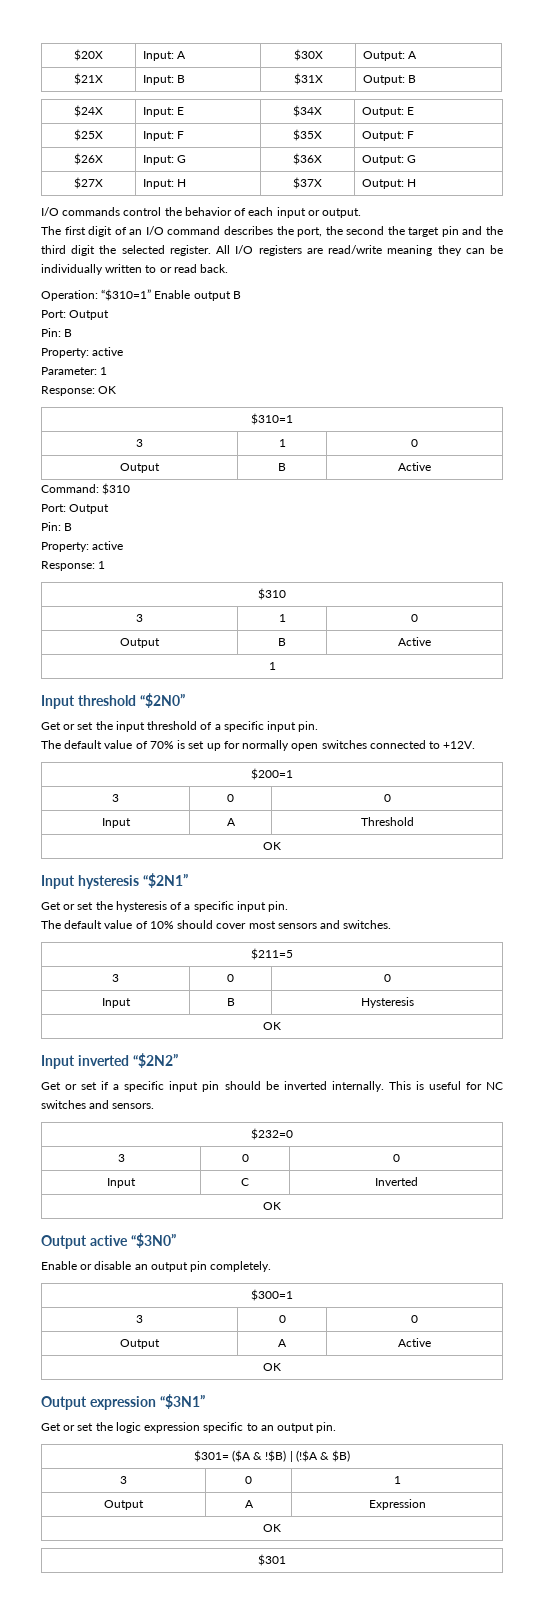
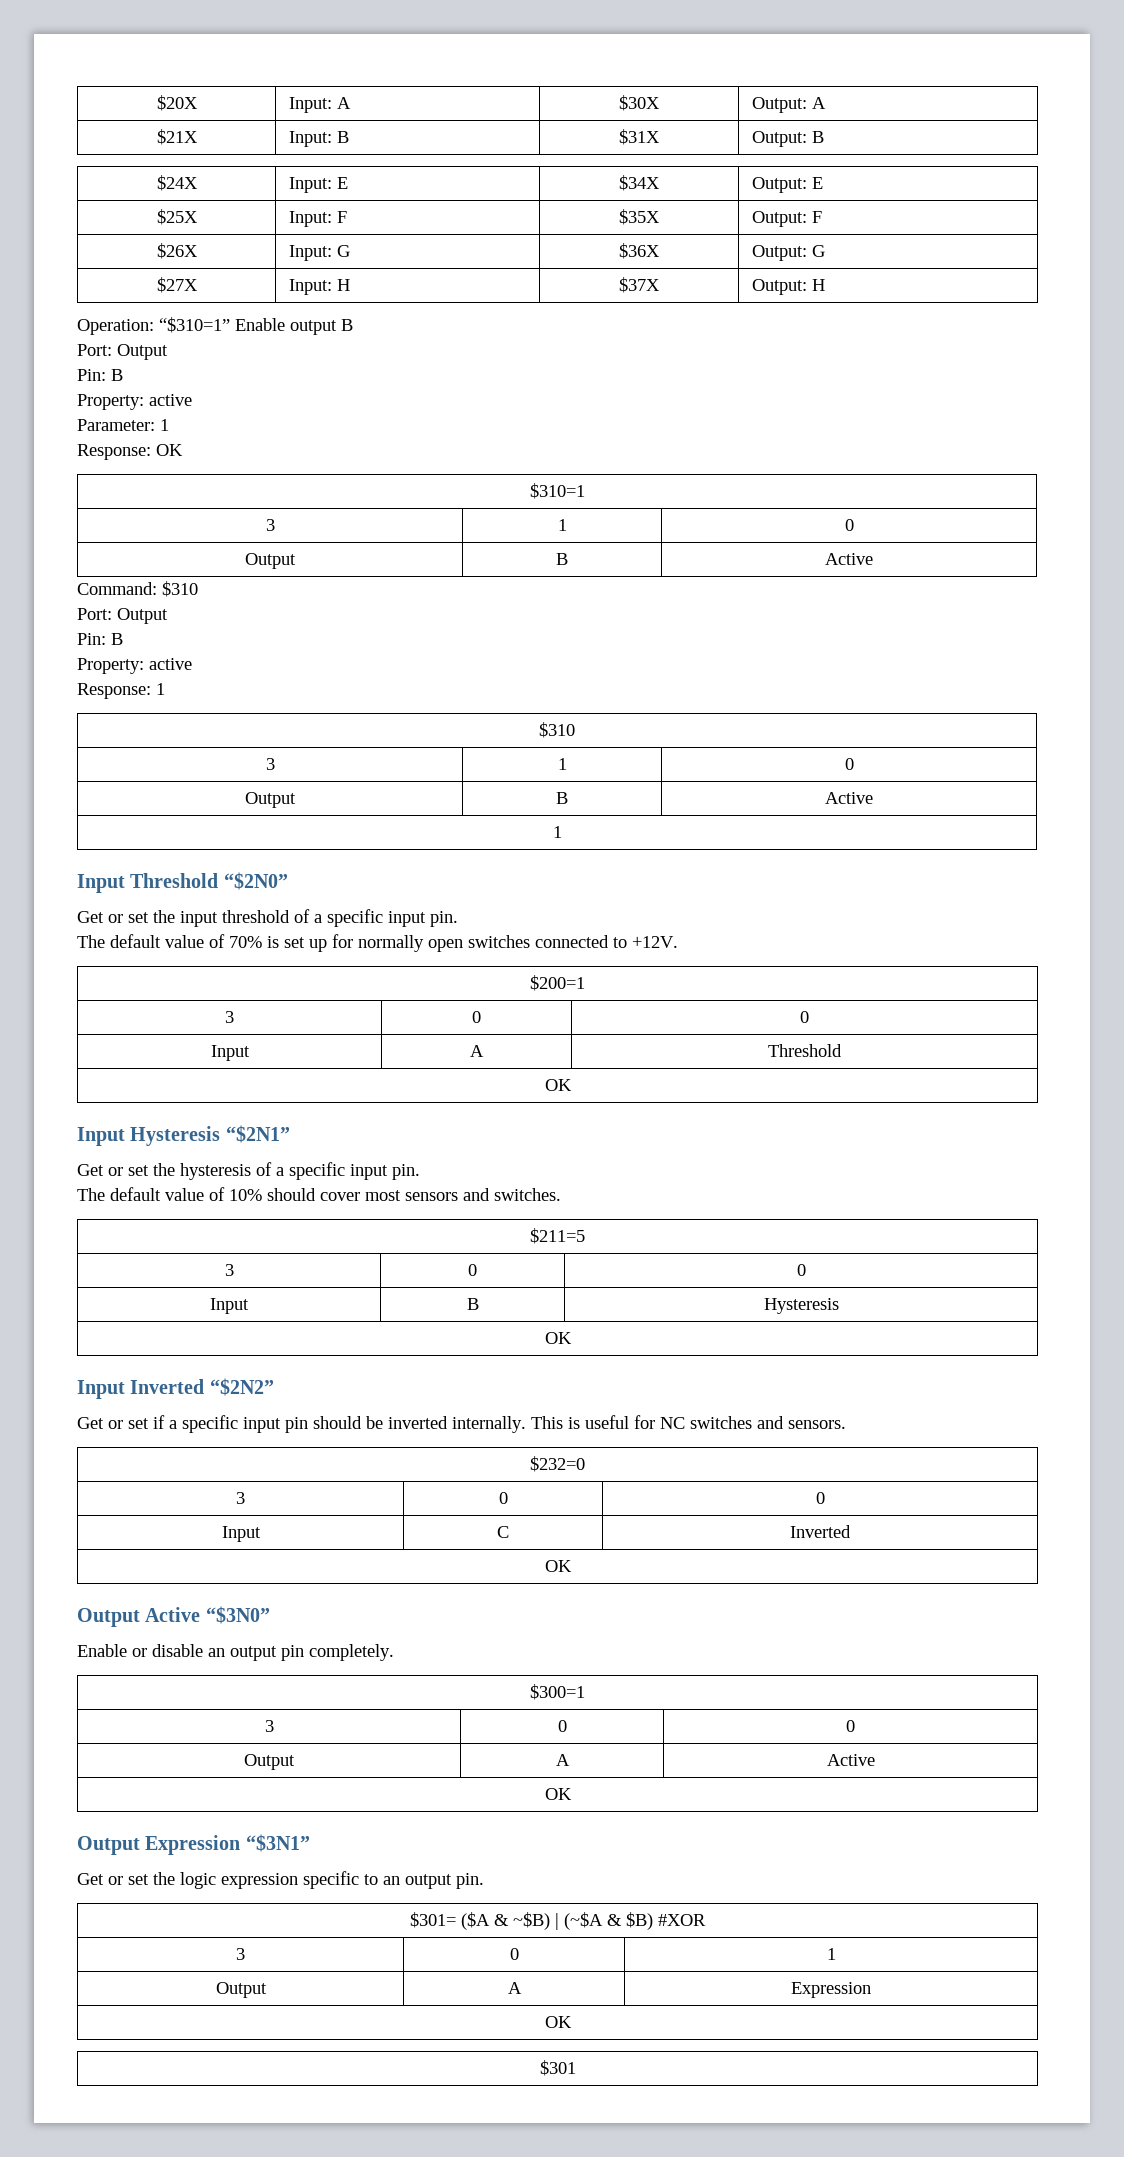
- I/O commands control the behavior of each input or output.
- The first digit of an I/O command describes the port, the second the target pin and the third digit the selected register. All I/O registers are read/write meaning they can be individually written to or read back.
- Input threshold “$2N0”
+ Input Threshold “$2N0”
- Input hysteresis “$2N1”
+ Input Hysteresis “$2N1”
- Input inverted “$2N2”
+ Input Inverted “$2N2”
- Output active “$3N0”
+ Output Active “$3N0”
- Output expression “$3N1”
+ Output Expression “$3N1”
- $301= ($A & !$B) | (!$A & $B)
+ $301= ($A & ~$B) | (~$A & $B) #XOR

